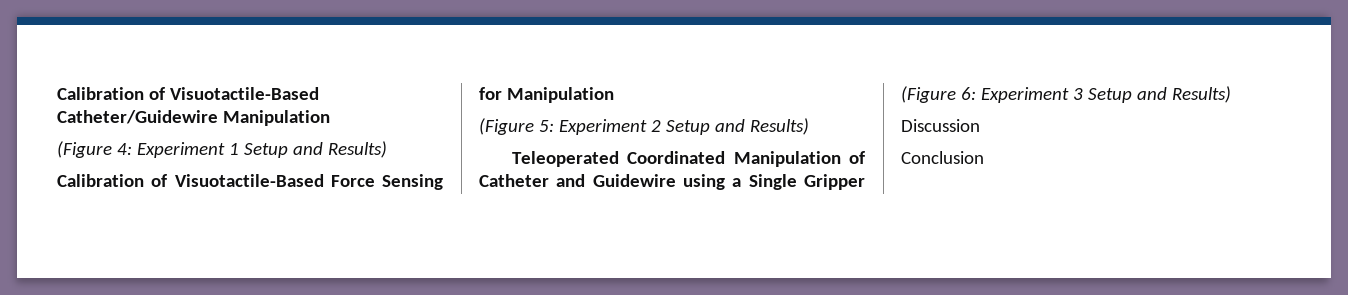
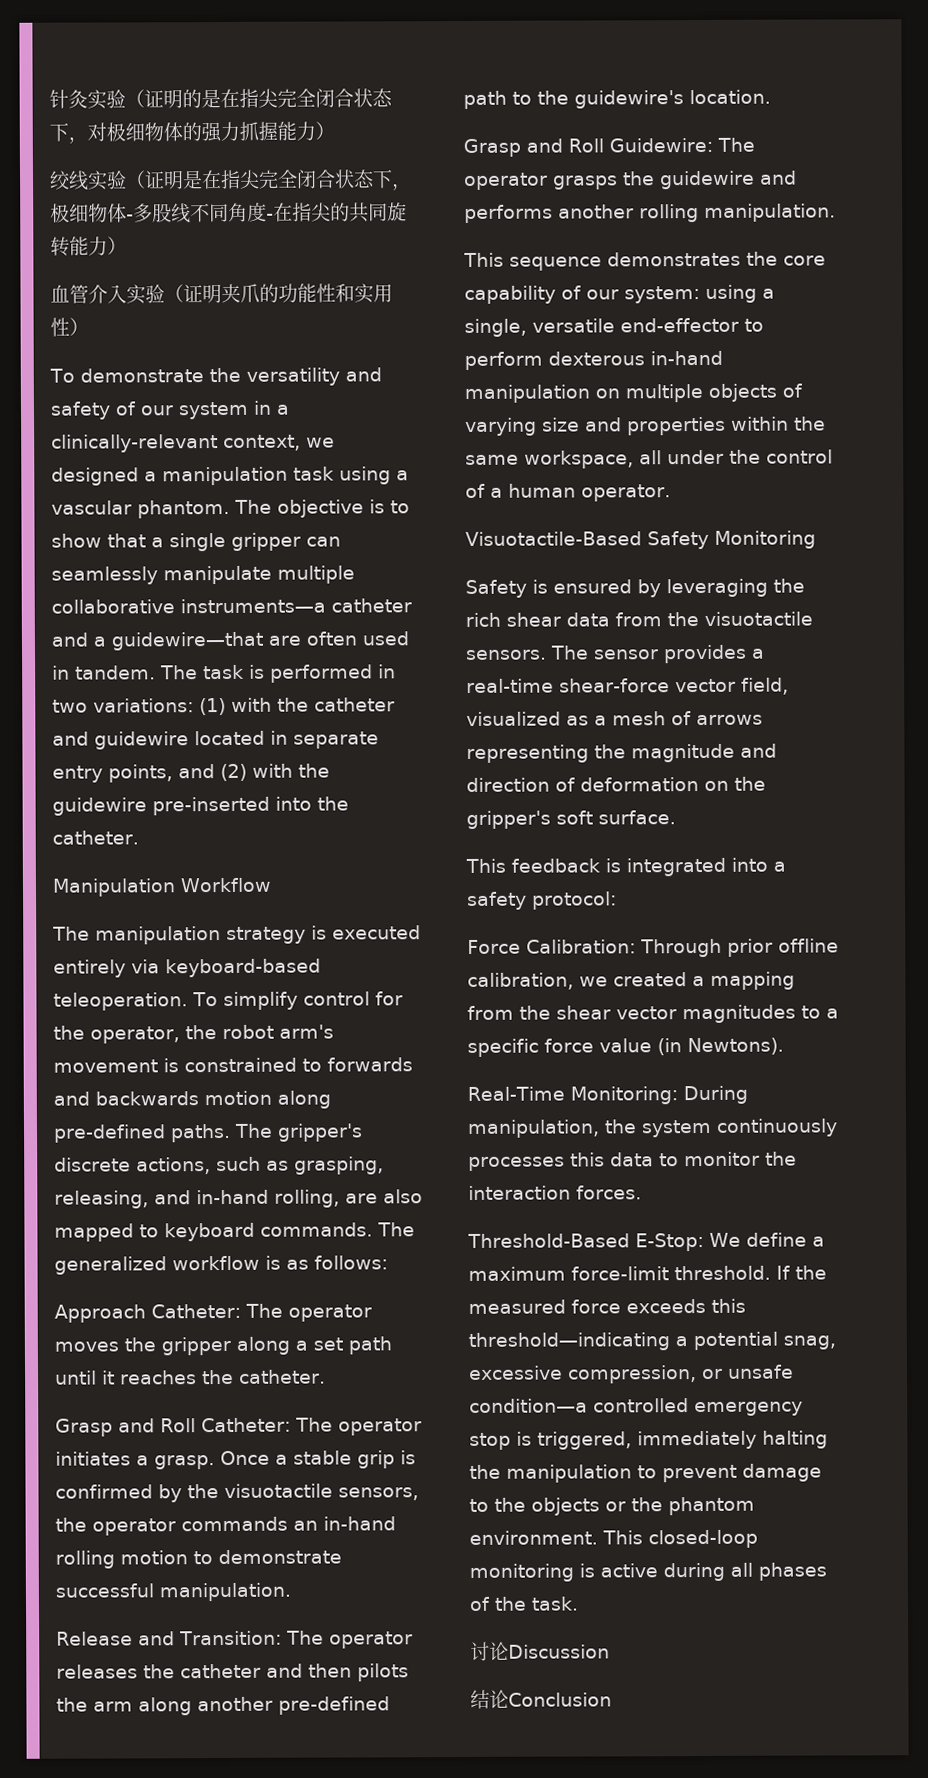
- Calibration of Visuotactile-Based Catheter/Guidewire Manipulation
- (Figure 4: Experiment 1 Setup and Results)
- Calibration of Visuotactile-Based Force Sensing for Manipulation
- (Figure 5: Experiment 2 Setup and Results)
- Teleoperated Coordinated Manipulation of Catheter and Guidewire using a Single Gripper (Figure 6: Experiment 3 Setup and Results)
- Discussion
+ 针灸实验（证明的是在指尖完全闭合状态下，对极细物体的强力抓握能力）
+ 绞线实验（证明是在指尖完全闭合状态下，极细物体-多股线不同角度-在指尖的共同旋转能力）
+ 血管介入实验（证明夹爪的功能性和实用性）
+ To demonstrate the versatility and safety of our system in a clinically-relevant context, we designed a manipulation task using a vascular phantom. The objective is to show that a single gripper can seamlessly manipulate multiple collaborative instruments—a catheter and a guidewire—that are often used in tandem. The task is performed in two variations: (1) with the catheter and guidewire located in separate entry points, and (2) with the guidewire pre-inserted into the catheter.
+ Manipulation Workflow
+ The manipulation strategy is executed entirely via keyboard-based teleoperation. To simplify control for the operator, the robot arm's movement is constrained to forwards and backwards motion along pre-defined paths. The gripper's discrete actions, such as grasping, releasing, and in-hand rolling, are also mapped to keyboard commands. The generalized workflow is as follows:
+ Approach Catheter: The operator moves the gripper along a set path until it reaches the catheter.
+ Grasp and Roll Catheter: The operator initiates a grasp. Once a stable grip is confirmed by the visuotactile sensors, the operator commands an in-hand rolling motion to demonstrate successful manipulation.
+ Release and Transition: The operator releases the catheter and then pilots the arm along another pre-defined path to the guidewire's location.
+ Grasp and Roll Guidewire: The operator grasps the guidewire and performs another rolling manipulation.
+ This sequence demonstrates the core capability of our system: using a single, versatile end-effector to perform dexterous in-hand manipulation on multiple objects of varying size and properties within the same workspace, all under the control of a human operator.
+ Visuotactile-Based Safety Monitoring
+ Safety is ensured by leveraging the rich shear data from the visuotactile sensors. The sensor provides a real-time shear-force vector field, visualized as a mesh of arrows representing the magnitude and direction of deformation on the gripper's soft surface.
+ This feedback is integrated into a safety protocol:
+ Force Calibration: Through prior offline calibration, we created a mapping from the shear vector magnitudes to a specific force value (in Newtons).
+ Real-Time Monitoring: During manipulation, the system continuously processes this data to monitor the interaction forces.
+ Threshold-Based E-Stop: We define a maximum force-limit threshold. If the measured force exceeds this threshold—indicating a potential snag, excessive compression, or unsafe condition—a controlled emergency stop is triggered, immediately halting the manipulation to prevent damage to the objects or the phantom environment. This closed-loop monitoring is active during all phases of the task.
+ 讨论Discussion
- Conclusion
+ 结论Conclusion

